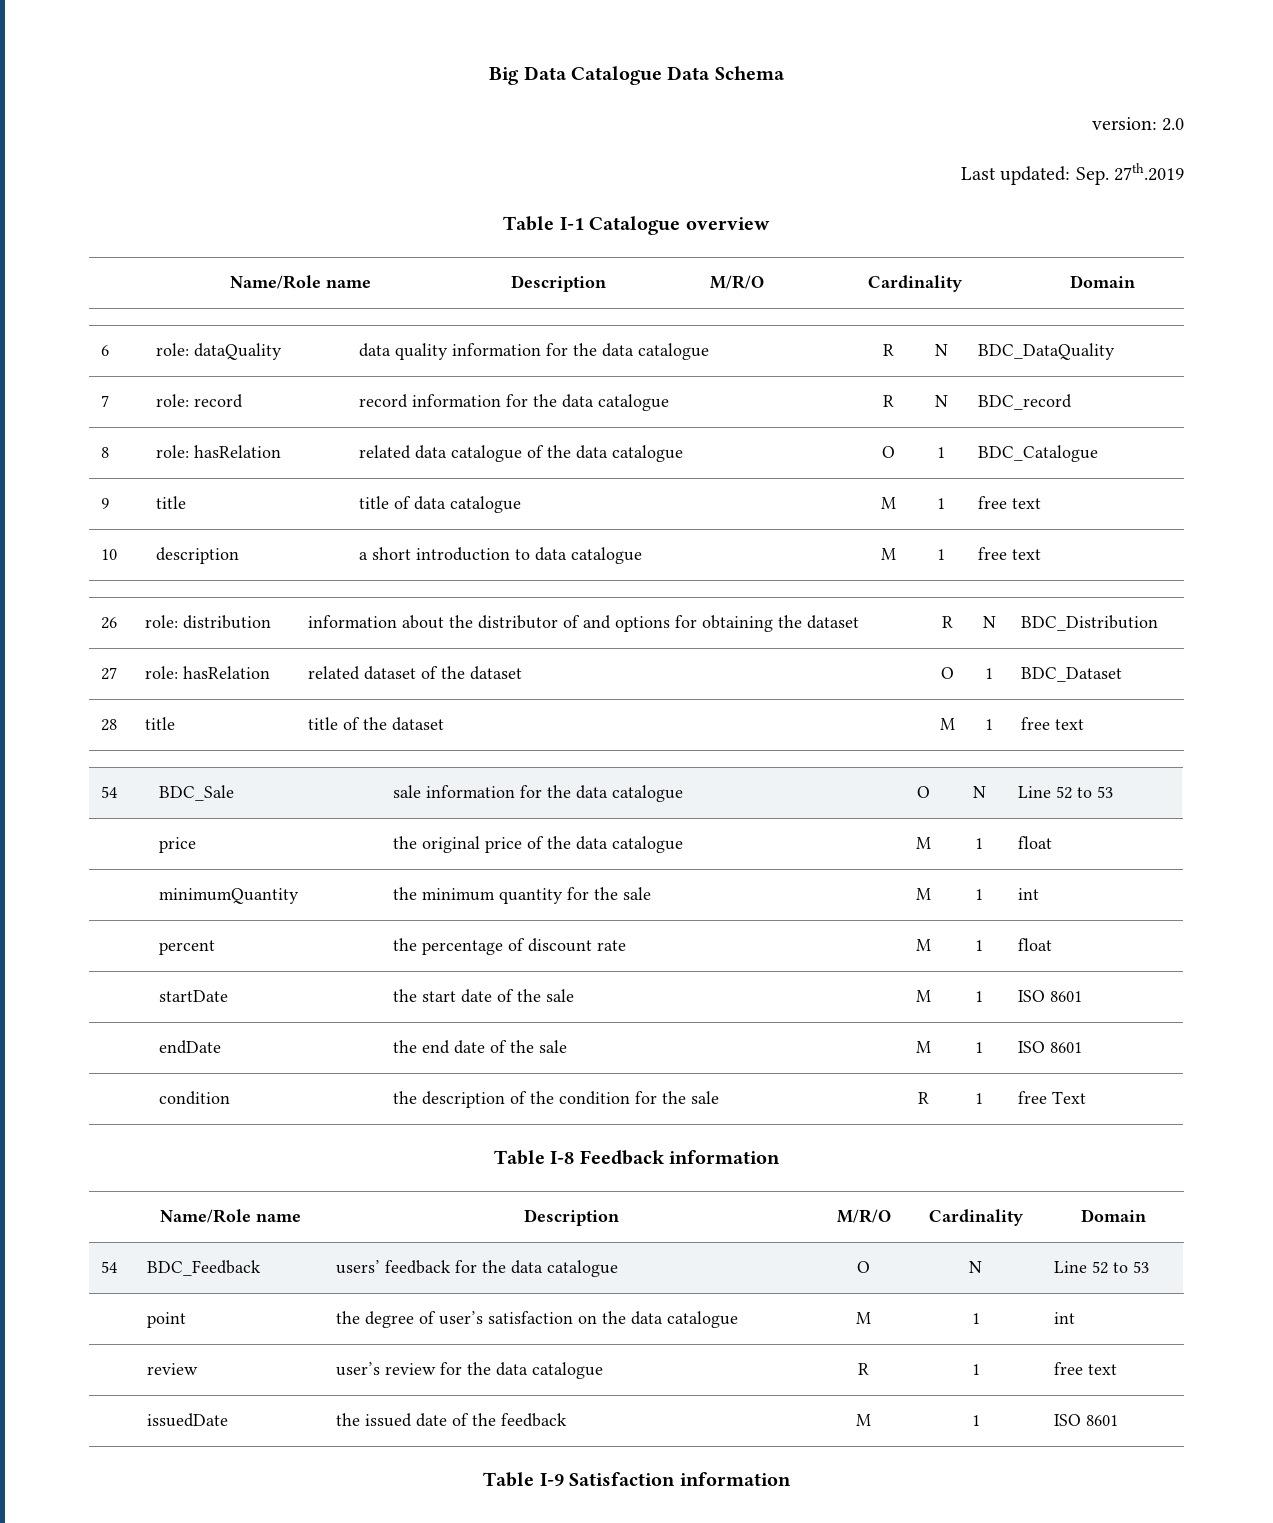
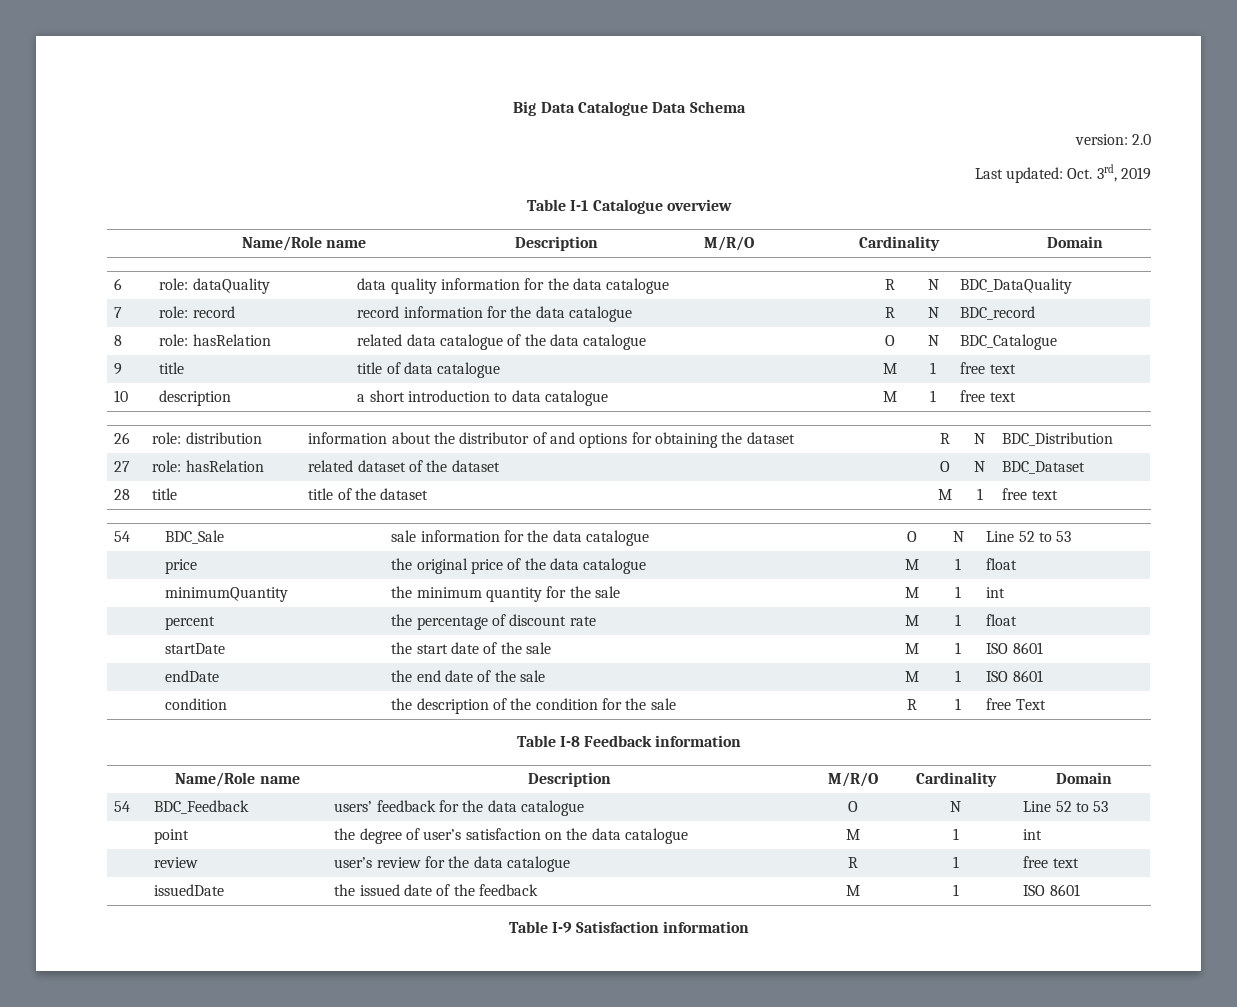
- Last updated: Sep. 27th.2019
+ Last updated: Oct. 3rd, 2019
- 8 | role: hasRelation | related data catalogue of the data catalogue | O | 1 | BDC_Catalogue
+ 8 | role: hasRelation | related data catalogue of the data catalogue | O | N | BDC_Catalogue
- 27 | role: hasRelation | related dataset of the dataset | O | 1 | BDC_Dataset
+ 27 | role: hasRelation | related dataset of the dataset | O | N | BDC_Dataset

